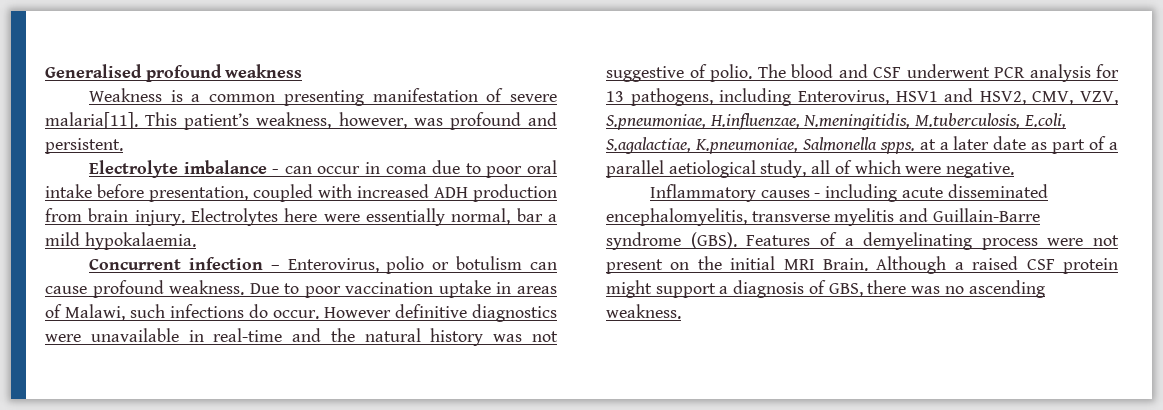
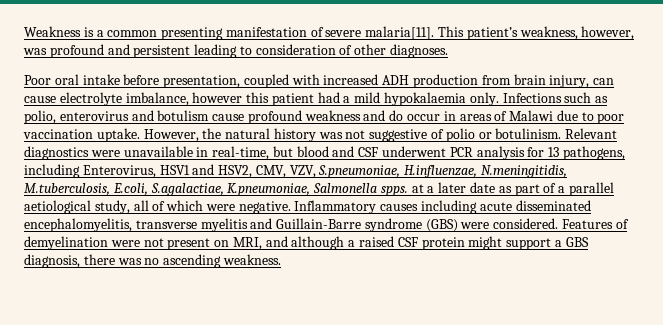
- Generalised profound weakness
- This patient’s weakness, however, was profound and persistent.
- Electrolyte imbalance - can occur in coma due to poor oral intake before presentation, coupled with increased ADH production from brain injury. Electrolytes here were essentially normal, bar a mild hypokalaemia.
- Concurrent infection – Enterovirus, polio or botulism can cause profound weakness. Due to poor vaccination uptake in areas of Malawi, such infections do occur. However definitive diagnostics were unavailable in real-time and the natural history was not suggestive of polio. The blood and CSF underwent PCR analysis for 13 pathogens, including Enterovirus, HSV1 and HSV2, CMV, VZV, S.pneumoniae, H.influenzae, N.meningitidis, M.tuberculosis, E.coli, S.agalactiae, K.pneumoniae, Salmonella spps. at a later date as part of a parallel aetiological study, all of which were negative.
- Inflammatory causes - including acute disseminated encephalomyelitis, transverse myelitis and Guillain-Barre syndrome (GBS). Features of a demyelinating process were not present on the initial MRI Brain. Although a raised CSF protein might support a diagnosis of GBS, there was no ascending weakness.
+ This patient’s weakness, however, was profound and persistent leading to consideration of other diagnoses.
+ Poor oral intake before presentation, coupled with increased ADH production from brain injury, can cause electrolyte imbalance, however this patient had a mild hypokalaemia only. Infections such as polio, enterovirus and botulism cause profound weakness and do occur in areas of Malawi due to poor vaccination uptake. However, the natural history was not suggestive of polio or botulinism. Relevant diagnostics were unavailable in real-time, but blood and CSF underwent PCR analysis for 13 pathogens, including Enterovirus, HSV1 and HSV2, CMV, VZV, S.pneumoniae, H.influenzae, N.meningitidis, M.tuberculosis, E.coli, S.agalactiae, K.pneumoniae, Salmonella spps. at a later date as part of a parallel aetiological study, all of which were negative. Inflammatory causes including acute disseminated encephalomyelitis, transverse myelitis and Guillain-Barre syndrome (GBS) were considered. Features of demyelination were not present on MRI, and although a raised CSF protein might support a GBS diagnosis, there was no ascending weakness.

